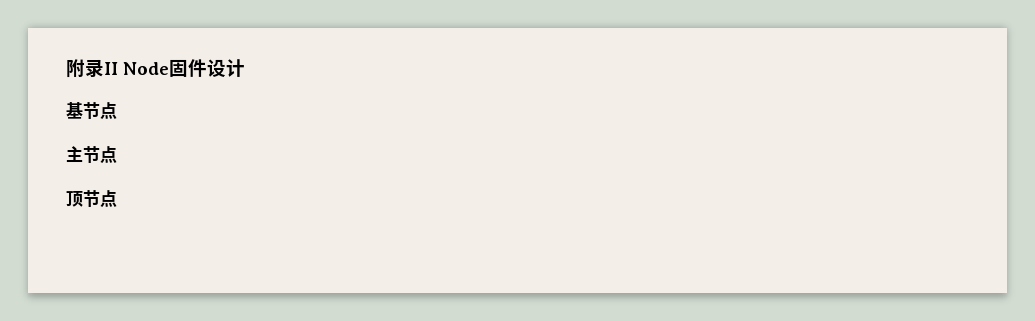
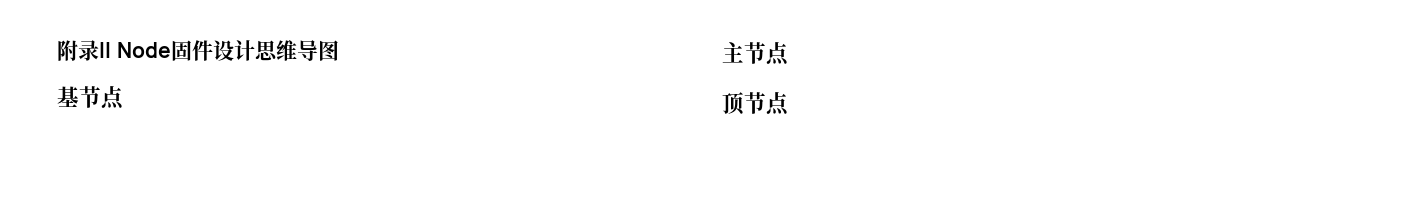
- 附录II Node固件设计
+ 附录II Node固件设计思维导图

